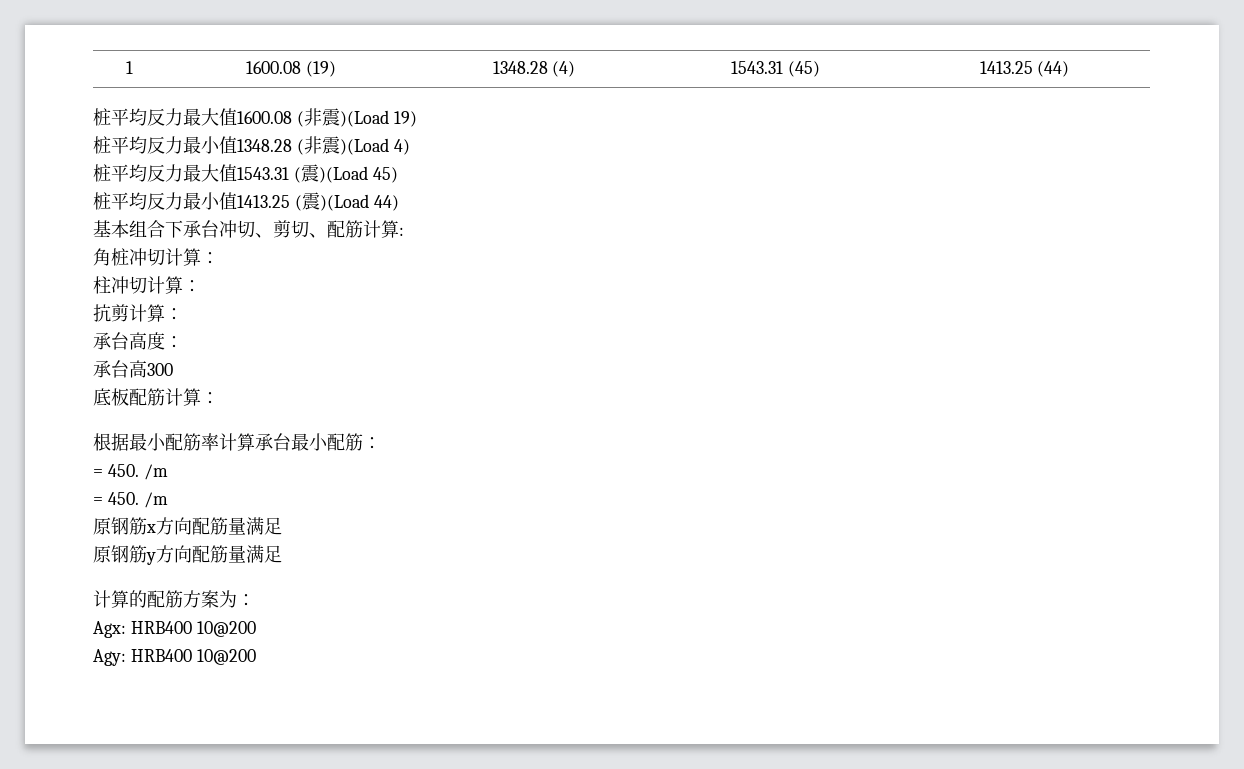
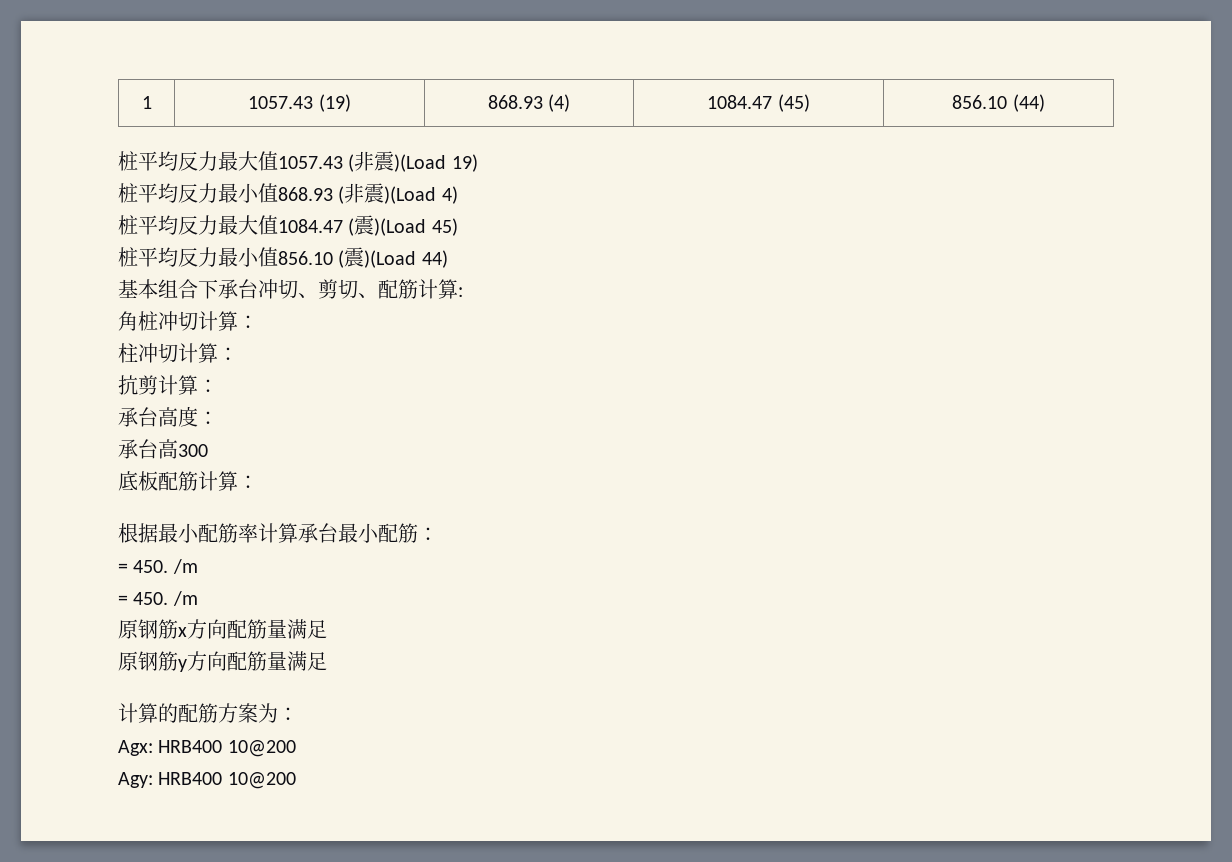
- 1 | 1600.08 (19) | 1348.28 (4) | 1543.31 (45) | 1413.25 (44)
+ 1 | 1057.43 (19) | 868.93 (4) | 1084.47 (45) | 856.10 (44)
- 桩平均反力最大值1600.08 (非震)(Load 19)
+ 桩平均反力最大值1057.43 (非震)(Load 19)
- 桩平均反力最小值1348.28 (非震)(Load 4)
+ 桩平均反力最小值868.93 (非震)(Load 4)
- 桩平均反力最大值1543.31 (震)(Load 45)
+ 桩平均反力最大值1084.47 (震)(Load 45)
- 桩平均反力最小值1413.25 (震)(Load 44)
+ 桩平均反力最小值856.10 (震)(Load 44)

